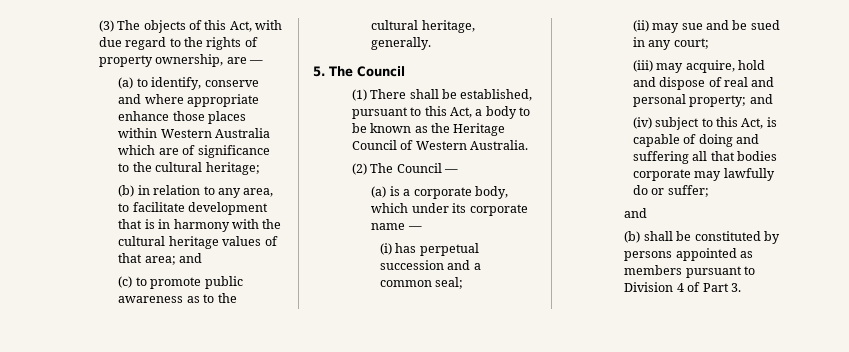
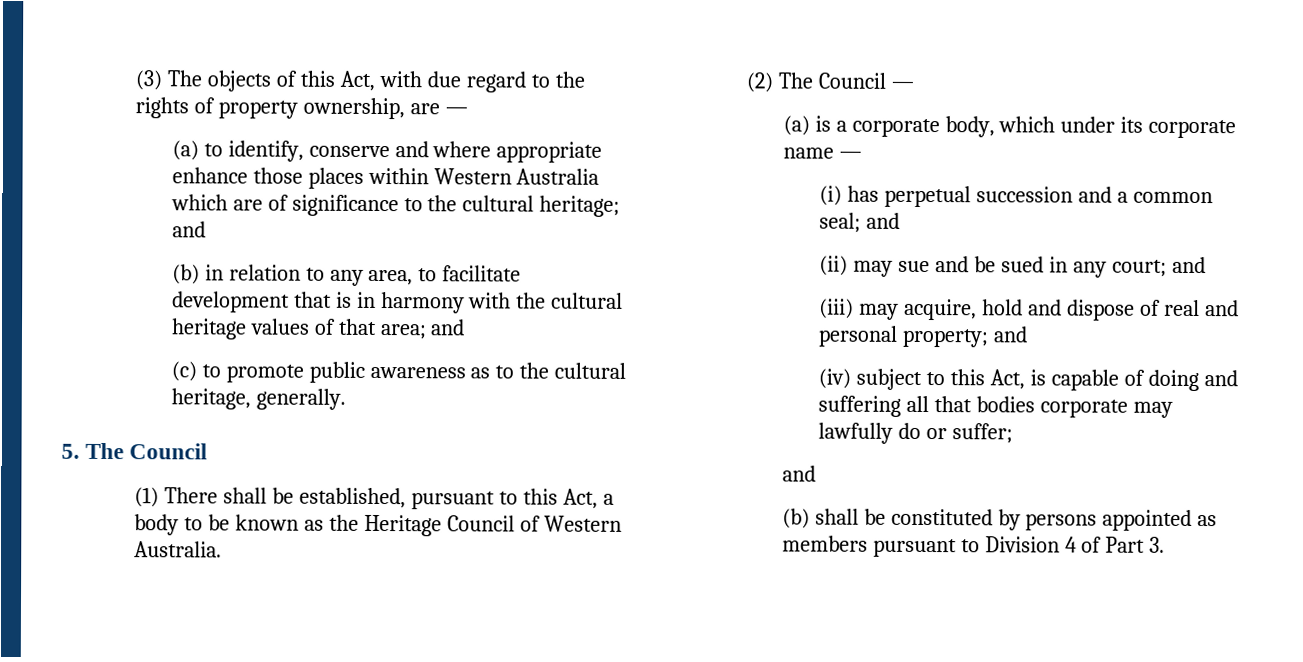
- (a) to identify, conserve and where appropriate enhance those places within Western Australia which are of significance to the cultural heritage;
+ (a) to identify, conserve and where appropriate enhance those places within Western Australia which are of significance to the cultural heritage; and
- (i) has perpetual succession and a common seal;
+ (i) has perpetual succession and a common seal; and
- (ii) may sue and be sued in any court;
+ (ii) may sue and be sued in any court; and

